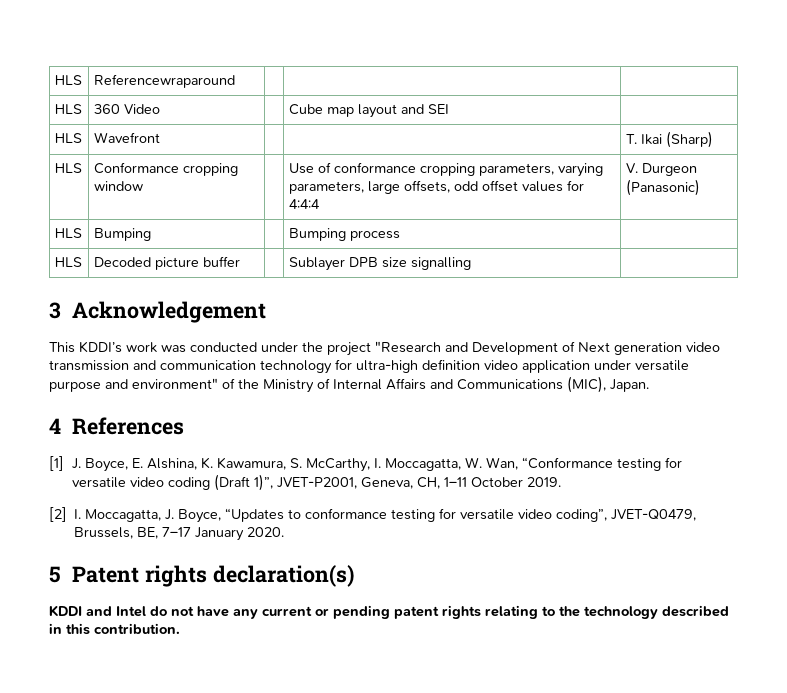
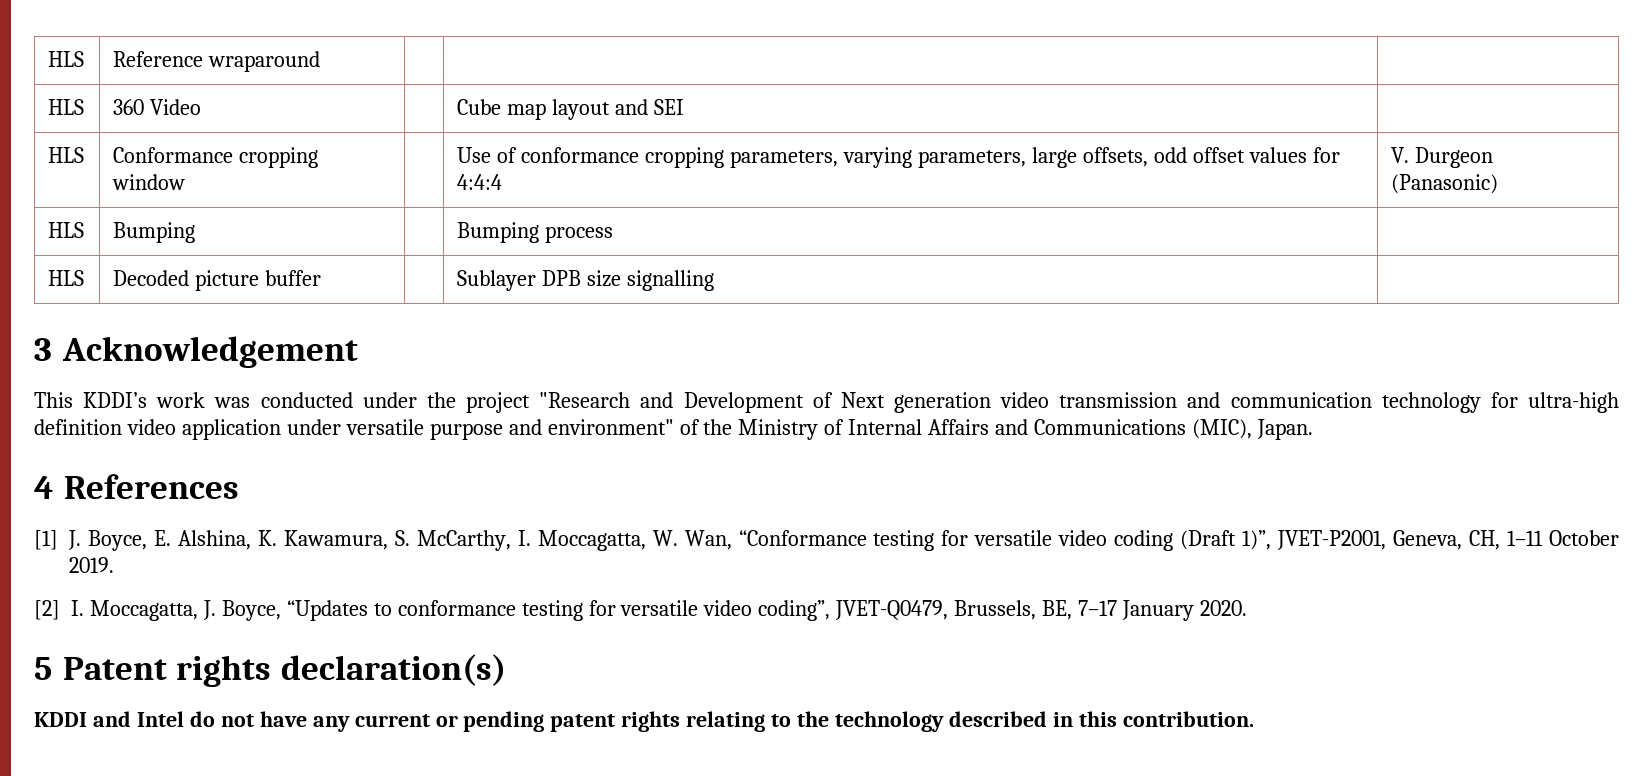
- HLS | Referencewraparound | | |
+ HLS | Reference wraparound | | |
- HLS | Wavefront | | | T. Ikai (Sharp)

